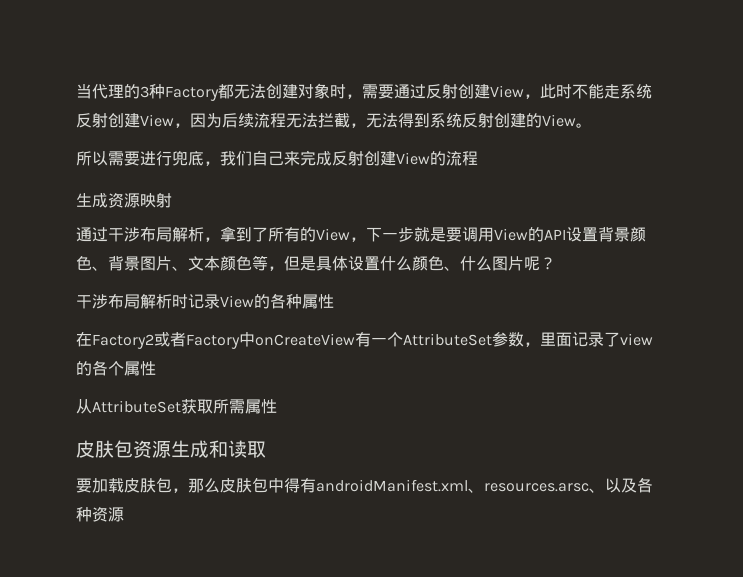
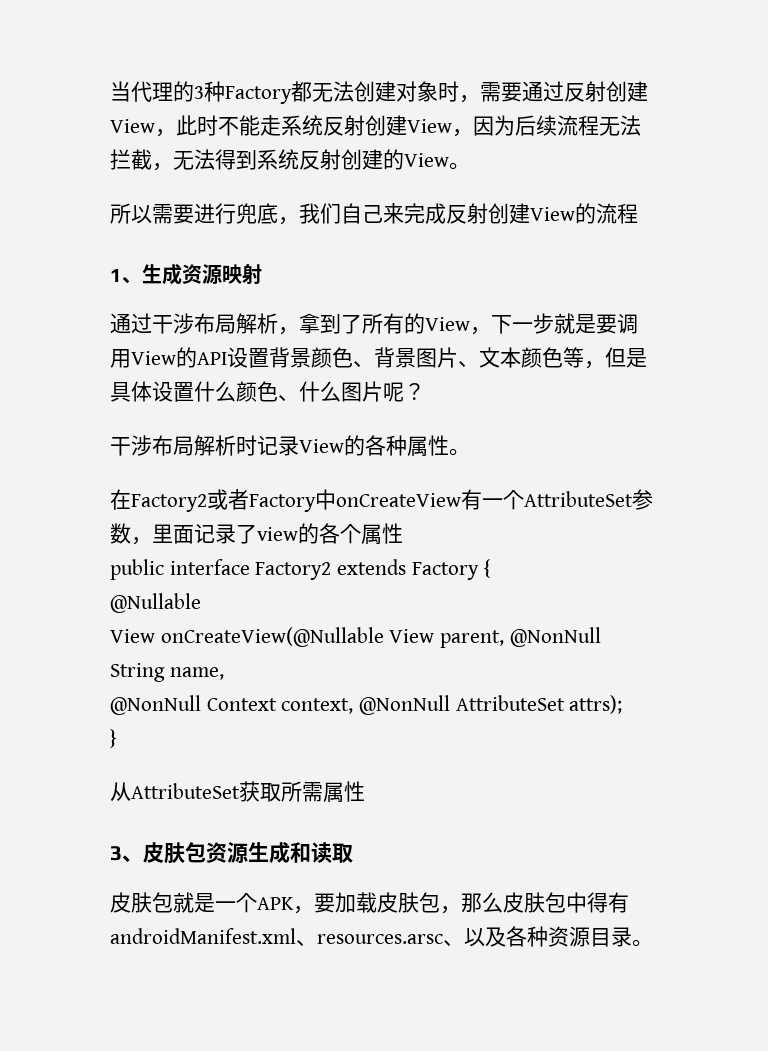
- 生成资源映射
+ 1、生成资源映射
- 干涉布局解析时记录View的各种属性
+ 干涉布局解析时记录View的各种属性。
+ public interface Factory2 extends Factory {
+ @Nullable
+ View onCreateView(@Nullable View parent, @NonNull String name,
+ @NonNull Context context, @NonNull AttributeSet attrs);
+ }
- 皮肤包资源生成和读取
+ 3、皮肤包资源生成和读取
- 要加载皮肤包，那么皮肤包中得有androidManifest.xml、resources.arsc、以及各种资源
+ 皮肤包就是一个APK，要加载皮肤包，那么皮肤包中得有androidManifest.xml、resources.arsc、以及各种资源目录。

